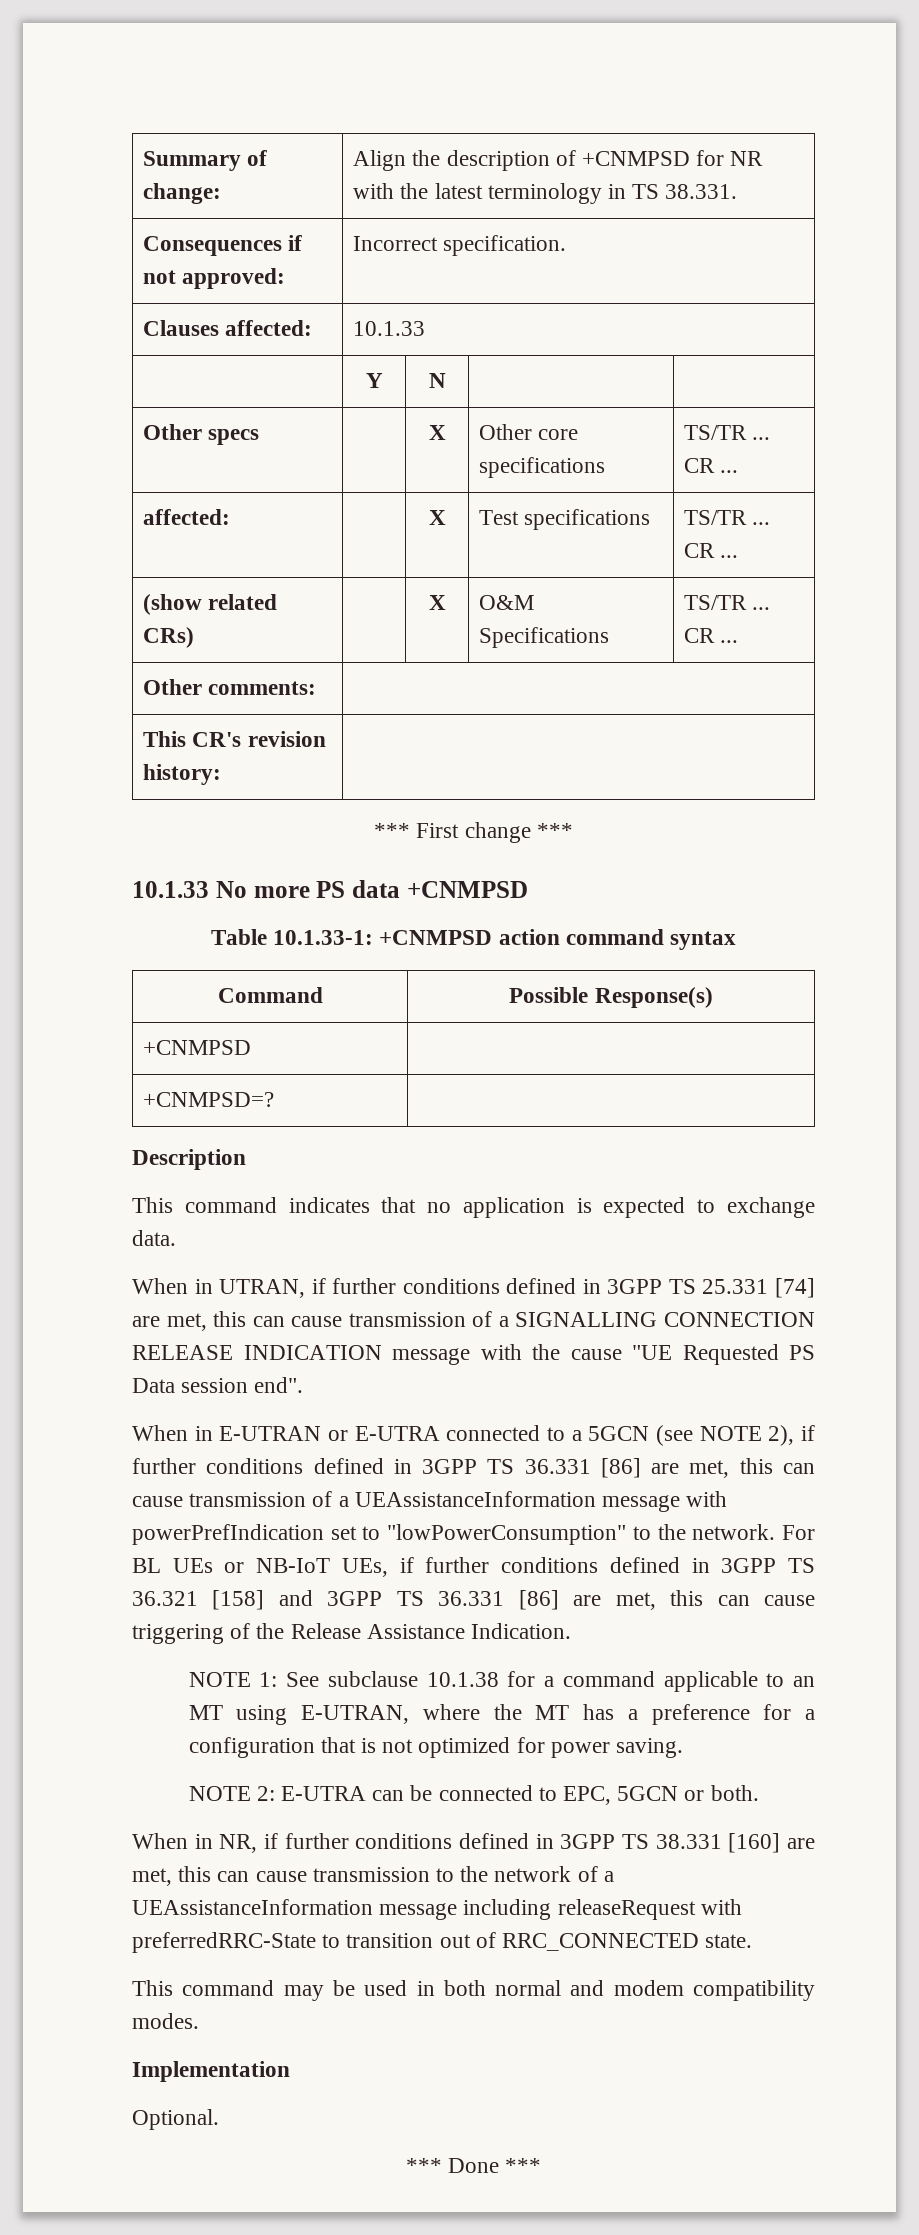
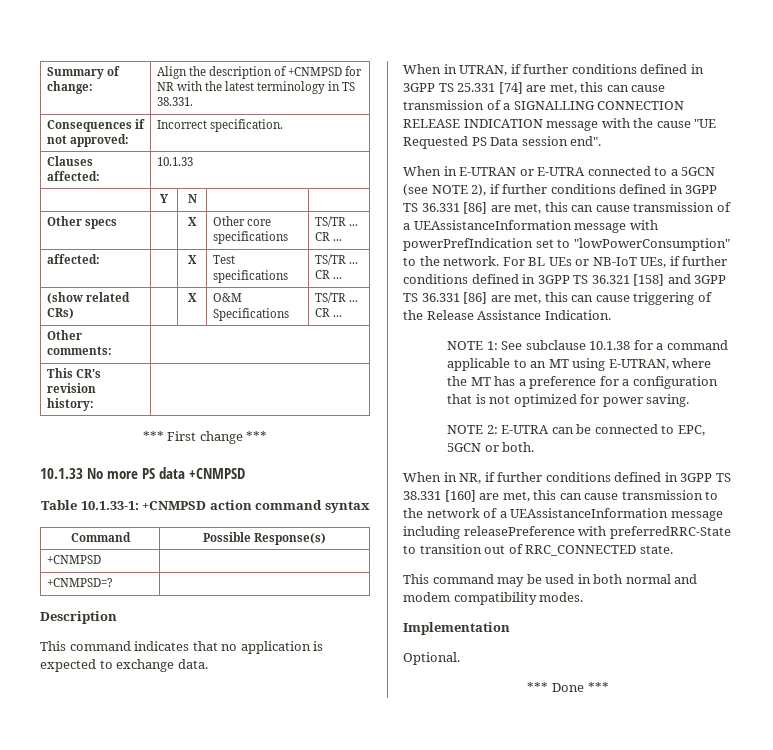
- When in NR, if further conditions defined in 3GPP TS 38.331 [160] are met, this can cause transmission to the network of a UEAssistanceInformation message including releaseRequest with preferredRRC-State to transition out of RRC_CONNECTED state.
+ When in NR, if further conditions defined in 3GPP TS 38.331 [160] are met, this can cause transmission to the network of a UEAssistanceInformation message including releasePreference with preferredRRC-State to transition out of RRC_CONNECTED state.

